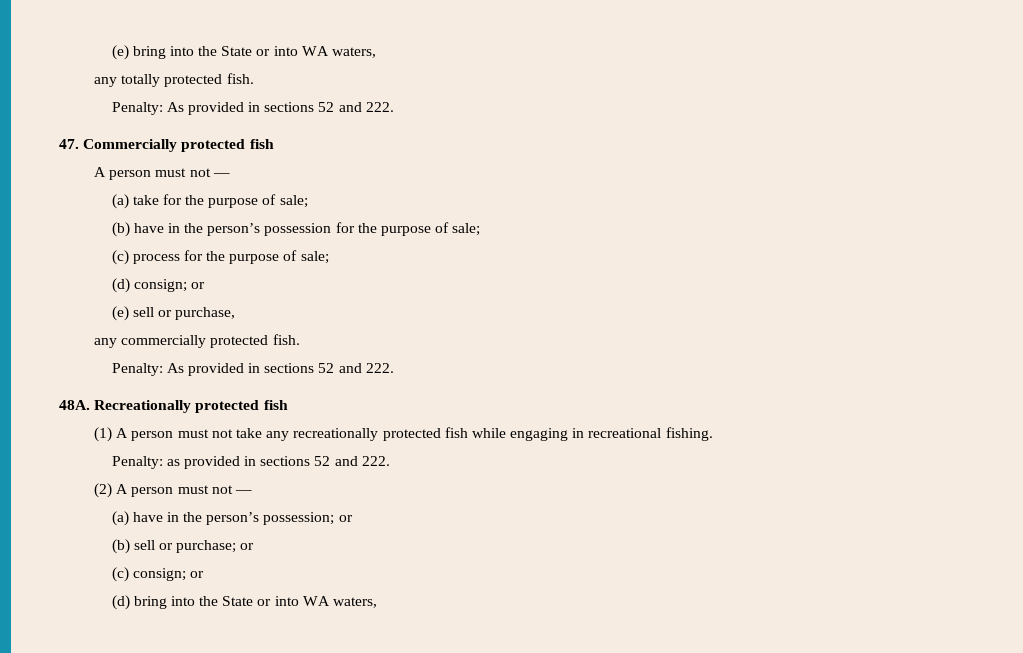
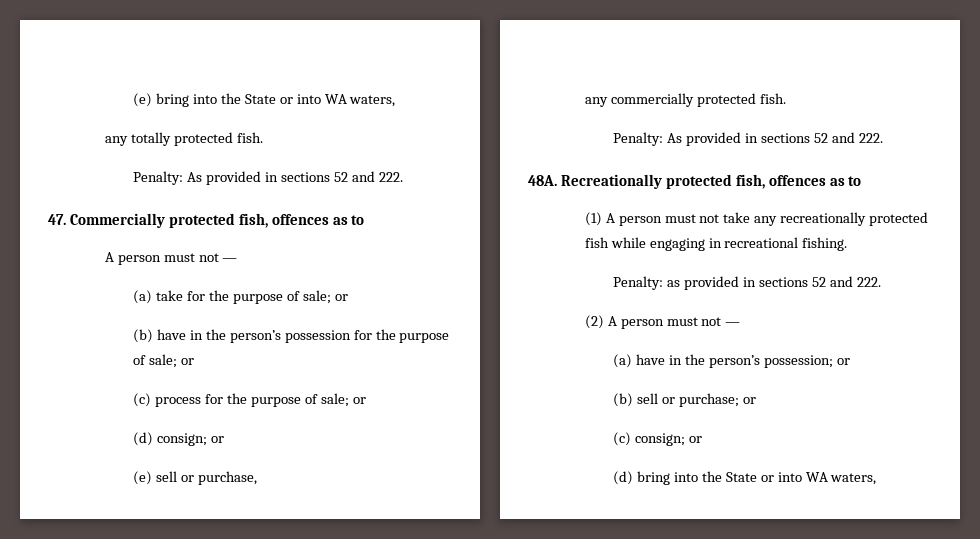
- 47. Commercially protected fish
+ 47. Commercially protected fish, offences as to
- (a) take for the purpose of sale;
+ (a) take for the purpose of sale; or
- (b) have in the person’s possession for the purpose of sale;
+ (b) have in the person’s possession for the purpose of sale; or
- (c) process for the purpose of sale;
+ (c) process for the purpose of sale; or
- Recreationally protected fish
+ Recreationally protected fish, offences as to

